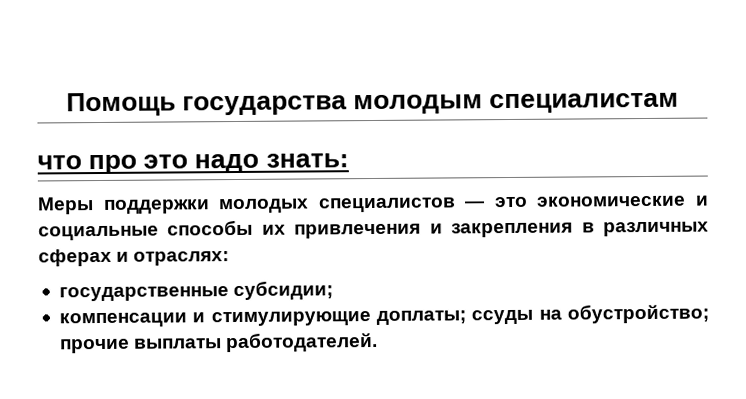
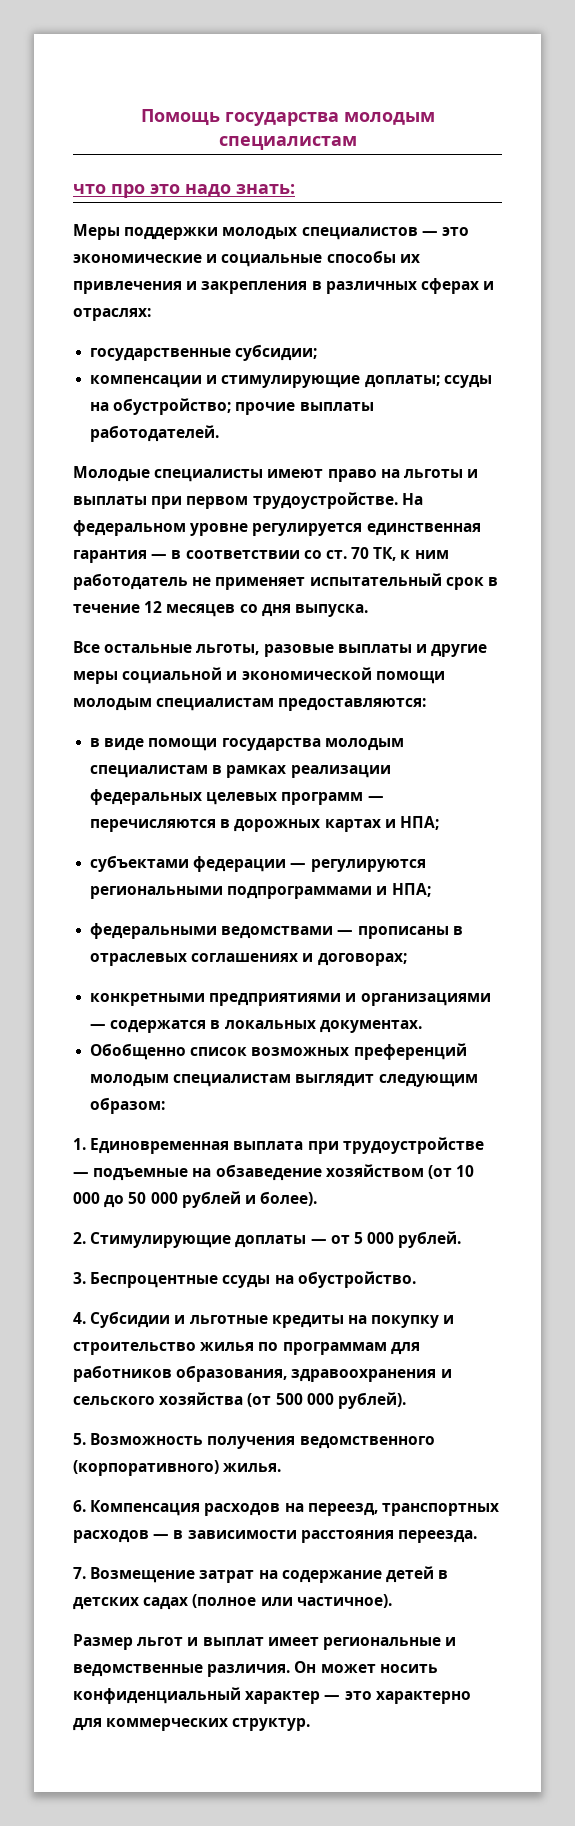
+ Молодые специалисты имеют право на льготы и выплаты при первом трудоустройстве. На федеральном уровне регулируется единственная гарантия — в соответствии со ст. 70 ТК, к ним работодатель не применяет испытательный срок в течение 12 месяцев со дня выпуска.
+ Все остальные льготы, разовые выплаты и другие меры социальной и экономической помощи молодым специалистам предоставляются:
+ в виде помощи государства молодым специалистам в рамках реализации федеральных целевых программ — перечисляются в дорожных картах и НПА;
+ субъектами федерации — регулируются региональными подпрограммами и НПА;
+ федеральными ведомствами — прописаны в отраслевых соглашениях и договорах;
+ конкретными предприятиями и организациями — содержатся в локальных документах.
+ Обобщенно список возможных преференций молодым специалистам выглядит следующим образом:
+ 1. Единовременная выплата при трудоустройстве — подъемные на обзаведение хозяйством (от 10 000 до 50 000 рублей и более).
+ 2. Стимулирующие доплаты — от 5 000 рублей.
+ 3. Беспроцентные ссуды на обустройство.
+ 4. Субсидии и льготные кредиты на покупку и строительство жилья по программам для работников образования, здравоохранения и сельского хозяйства (от 500 000 рублей).
+ 5. Возможность получения ведомственного (корпоративного) жилья.
+ 6. Компенсация расходов на переезд, транспортных расходов — в зависимости расстояния переезда.
+ 7. Возмещение затрат на содержание детей в детских садах (полное или частичное).
+ Размер льгот и выплат имеет региональные и ведомственные различия. Он может носить конфиденциальный характер — это характерно для коммерческих структур.

